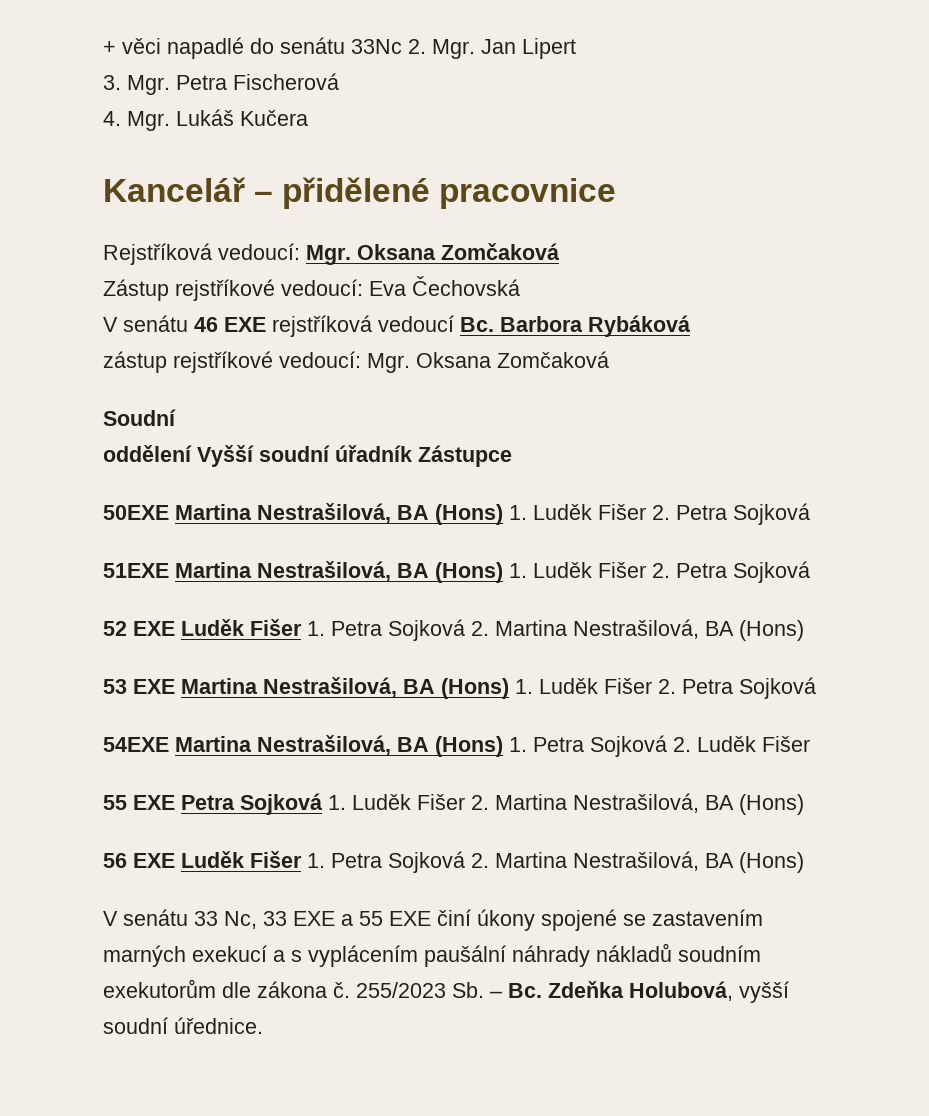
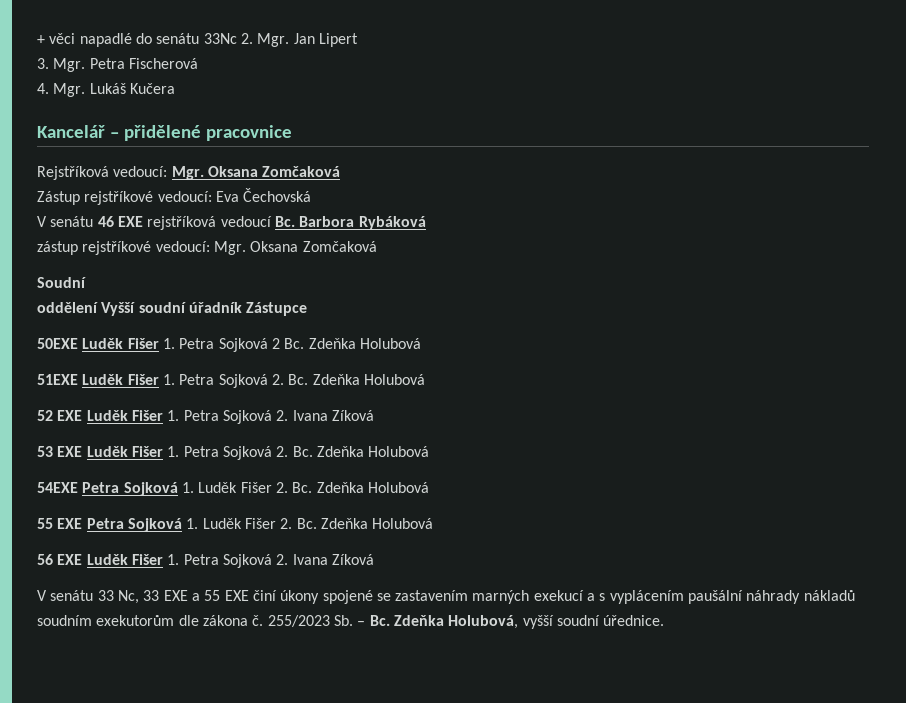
- 50EXE Martina Nestrašilová, BA (Hons) 1. Luděk Fišer 2. Petra Sojková
- 51EXE Martina Nestrašilová, BA (Hons) 1. Luděk Fišer 2. Petra Sojková
+ 50EXE Luděk Fišer 1. Petra Sojková 2 Bc. Zdeňka Holubová
+ 51EXE Luděk Fišer 1. Petra Sojková 2. Bc. Zdeňka Holubová
- 52 EXE Luděk Fišer 1. Petra Sojková 2. Martina Nestrašilová, BA (Hons)
- 53 EXE Martina Nestrašilová, BA (Hons) 1. Luděk Fišer 2. Petra Sojková
- 54EXE Martina Nestrašilová, BA (Hons) 1. Petra Sojková 2. Luděk Fišer
+ 52 EXE Luděk Fišer 1. Petra Sojková 2. Ivana Zíková
+ 53 EXE Luděk Fišer 1. Petra Sojková 2. Bc. Zdeňka Holubová
+ 54EXE Petra Sojková 1. Luděk Fišer 2. Bc. Zdeňka Holubová
- 55 EXE Petra Sojková 1. Luděk Fišer 2. Martina Nestrašilová, BA (Hons)
+ 55 EXE Petra Sojková 1. Luděk Fišer 2. Bc. Zdeňka Holubová
- 56 EXE Luděk Fišer 1. Petra Sojková 2. Martina Nestrašilová, BA (Hons)
+ 56 EXE Luděk Fišer 1. Petra Sojková 2. Ivana Zíková

